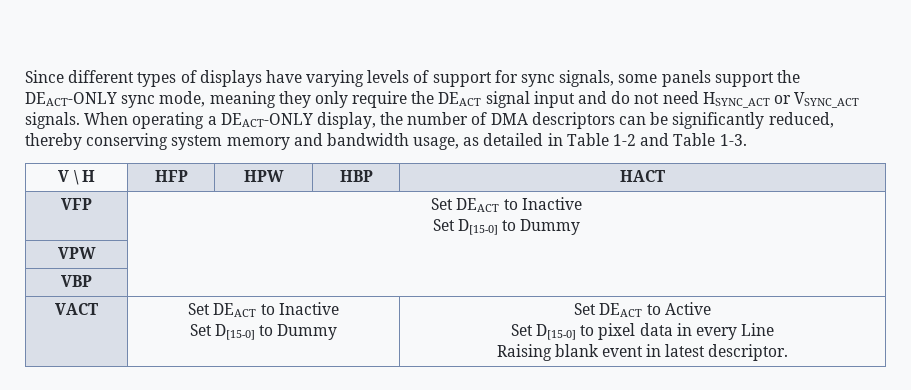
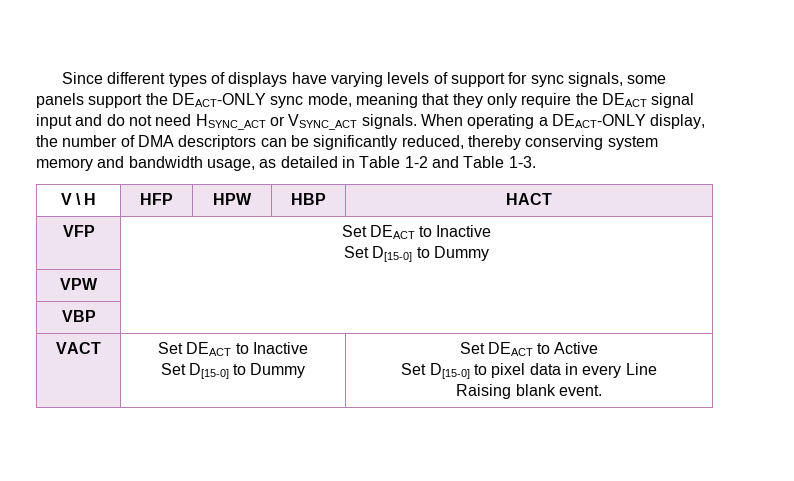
- Since different types of displays have varying levels of support for sync signals, some panels support the DEACT-ONLY sync mode, meaning they only require the DEACT signal input and do not need HSYNC_ACT or VSYNC_ACT signals.
+ Since different types of displays have varying levels of support for sync signals, some panels support the DEACT-ONLY sync mode, meaning that they only require the DEACT signal input and do not need HSYNC_ACT or VSYNC_ACT signals.
  VACT | Set DEACT to Inactive
  Set D[15-0] to Dummy | Set DEACT to Active
  Set D[15-0] to pixel data in every Line
- Raising blank event in latest descriptor.
+ Raising blank event.

